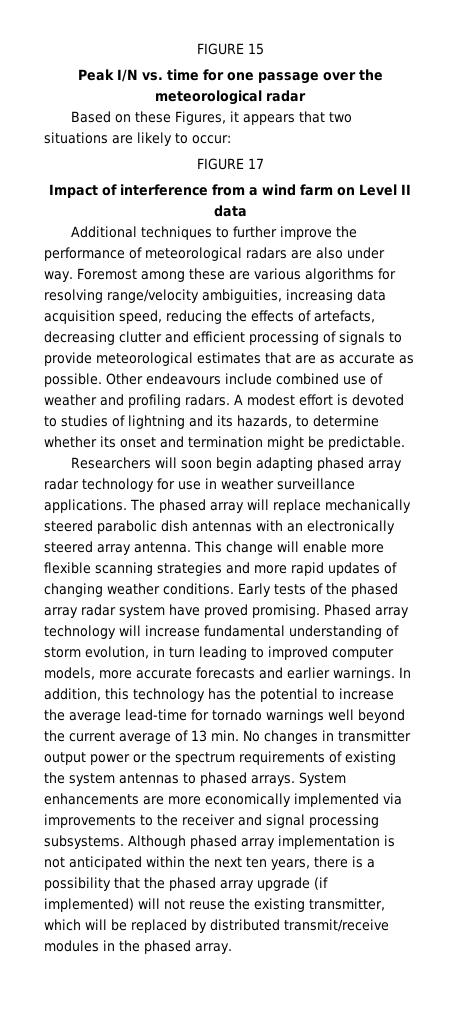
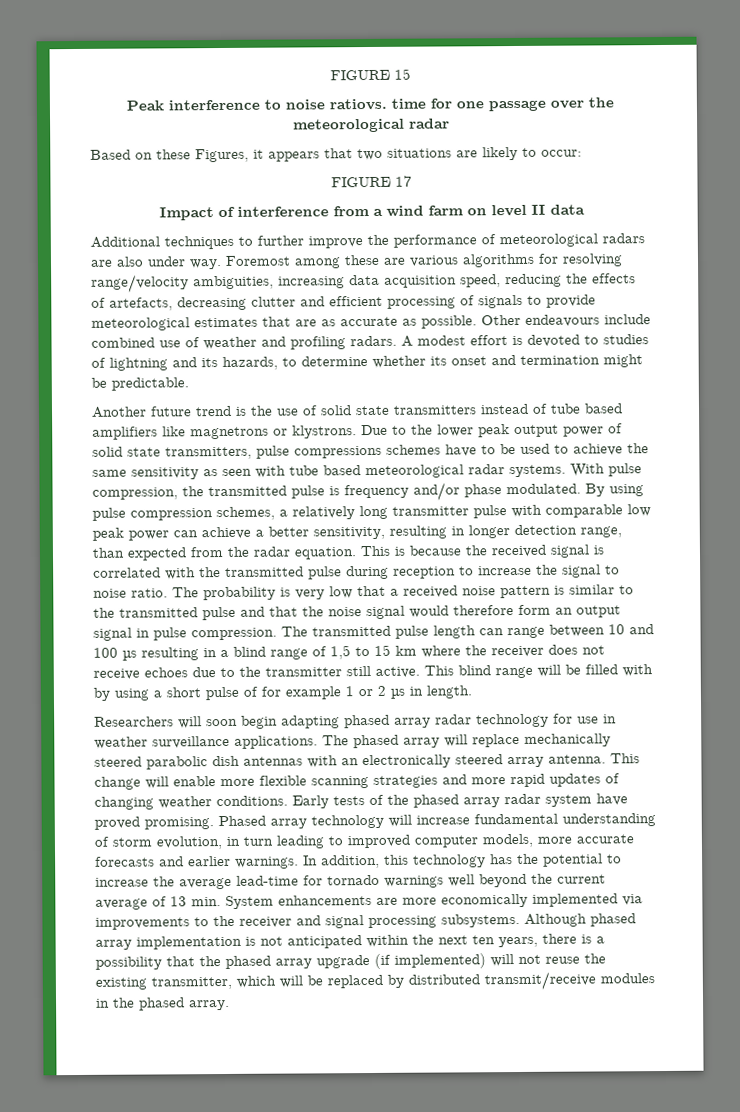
- Peak I/N vs. time for one passage over the meteorological radar
+ Peak interference to noise ratiovs. time for one passage over the meteorological radar
- Impact of interference from a wind farm on Level II data
+ Impact of interference from a wind farm on level II data
+ Another future trend is the use of solid state transmitters instead of tube based amplifiers like magnetrons or klystrons. Due to the lower peak output power of solid state transmitters, pulse compressions schemes have to be used to achieve the same sensitivity as seen with tube based meteorological radar systems. With pulse compression, the transmitted pulse is frequency and/or phase modulated. By using pulse compression schemes, a relatively long transmitter pulse with comparable low peak power can achieve a better sensitivity, resulting in longer detection range, than expected from the radar equation. This is because the received signal is correlated with the transmitted pulse during reception to increase the signal to noise ratio. The probability is very low that a received noise pattern is similar to the transmitted pulse and that the noise signal would therefore form an output signal in pulse compression. The transmitted pulse length can range between 10 and 100 µs resulting in a blind range of 1,5 to 15 km where the receiver does not receive echoes due to the transmitter still active. This blind range will be filled with by using a short pulse of for example 1 or 2 µs in length.
- In addition, this technology has the potential to increase the average lead-time for tornado warnings well beyond the current average of 13 min. No changes in transmitter output power or the spectrum requirements of existing the system antennas to phased arrays. System enhancements are more economically implemented via improvements to the receiver and signal processing subsystems.
+ In addition, this technology has the potential to increase the average lead-time for tornado warnings well beyond the current average of 13 min. System enhancements are more economically implemented via improvements to the receiver and signal processing subsystems.

